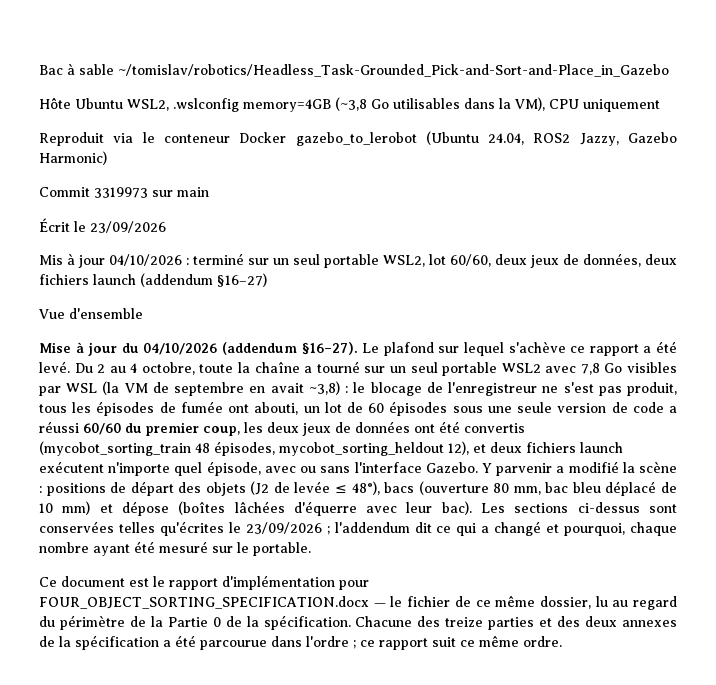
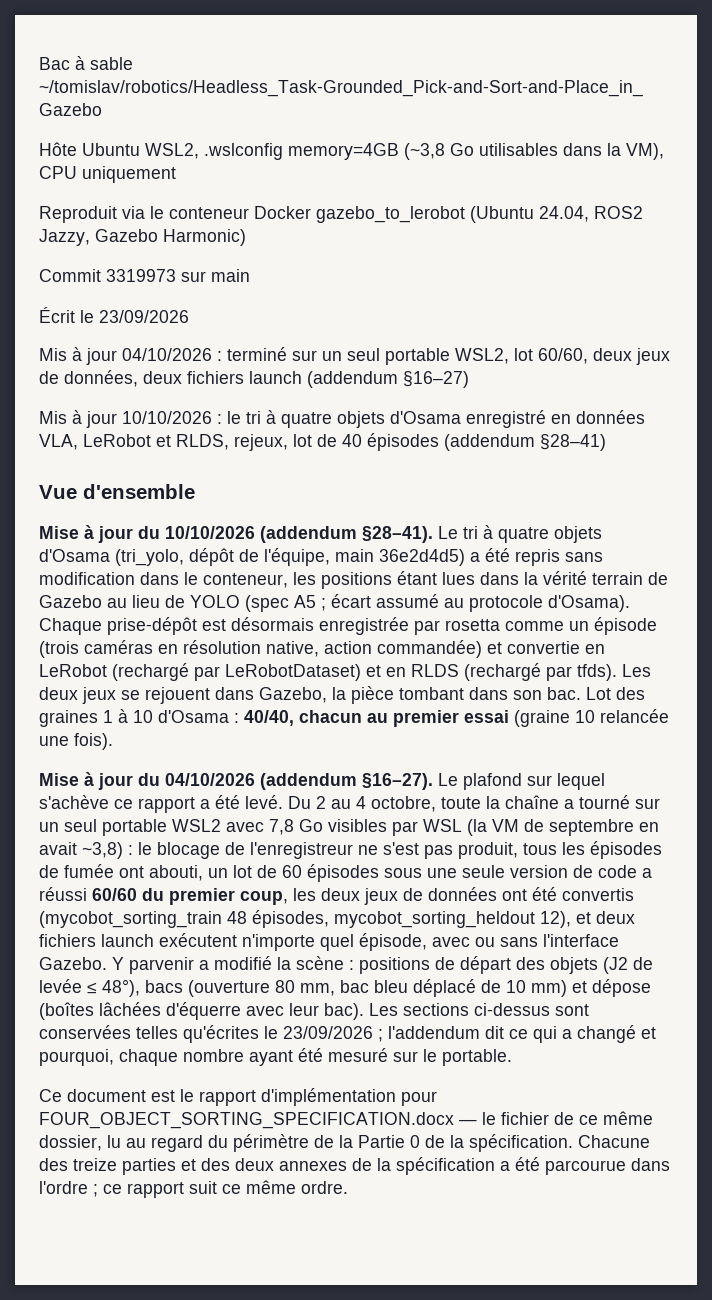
+ Mis à jour 10/10/2026 : le tri à quatre objets d'Osama enregistré en données VLA, LeRobot et RLDS, rejeux, lot de 40 épisodes (addendum §28–41)
  Vue d'ensemble
+ Mise à jour du 10/10/2026 (addendum §28–41). Le tri à quatre objets d'Osama (tri_yolo, dépôt de l'équipe, main 36e2d4d5) a été repris sans modification dans le conteneur, les positions étant lues dans la vérité terrain de Gazebo au lieu de YOLO (spec A5 ; écart assumé au protocole d'Osama). Chaque prise-dépôt est désormais enregistrée par rosetta comme un épisode (trois caméras en résolution native, action commandée) et convertie en LeRobot (rechargé par LeRobotDataset) et en RLDS (rechargé par tfds). Les deux jeux se rejouent dans Gazebo, la pièce tombant dans son bac. Lot des graines 1 à 10 d'Osama : 40/40, chacun au premier essai (graine 10 relancée une fois).

